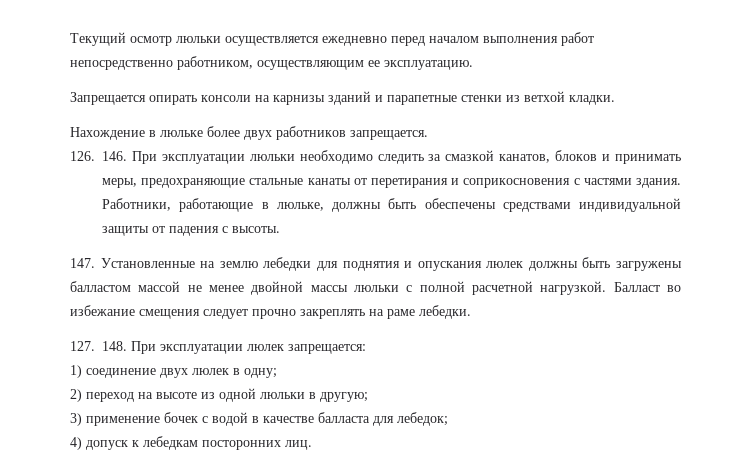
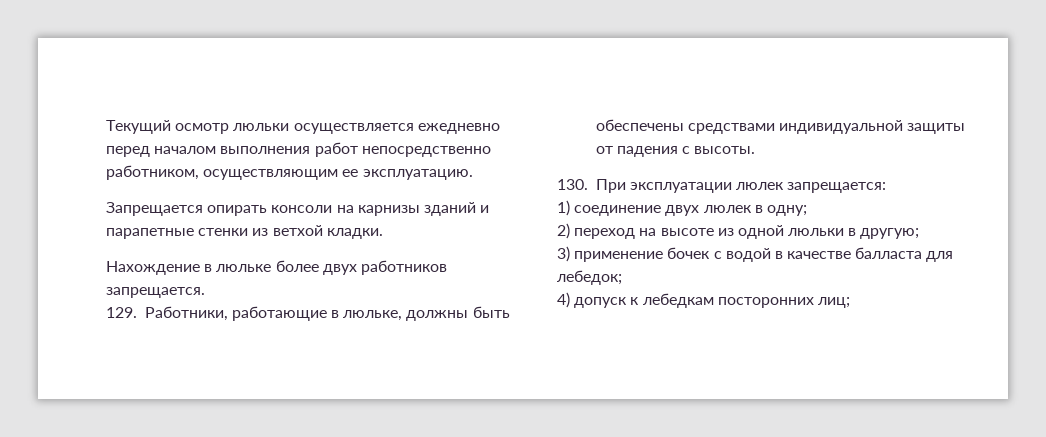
- 126. 146. При эксплуатации люльки необходимо следить за смазкой канатов, блоков и принимать меры, предохраняющие стальные канаты от перетирания и соприкосновения с частями здания. Работники, работающие в люльке, должны быть обеспечены средствами индивидуальной защиты от падения с высоты.
+ 129. Работники, работающие в люльке, должны быть обеспечены средствами индивидуальной защиты от падения с высоты.
- 147. Установленные на землю лебедки для поднятия и опускания люлек должны быть загружены балластом массой не менее двойной массы люльки с полной расчетной нагрузкой. Балласт во избежание смещения следует прочно закреплять на раме лебедки.
- 127. 148. При эксплуатации люлек запрещается:
+ 130. При эксплуатации люлек запрещается:
- 4) допуск к лебедкам посторонних лиц.
+ 4) допуск к лебедкам посторонних лиц;

